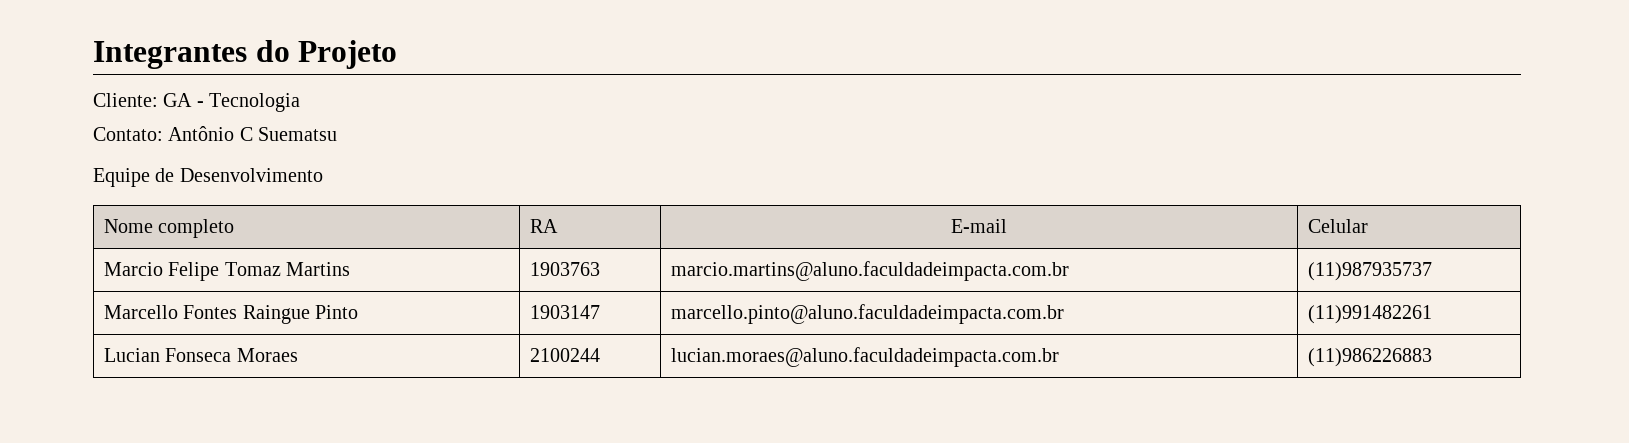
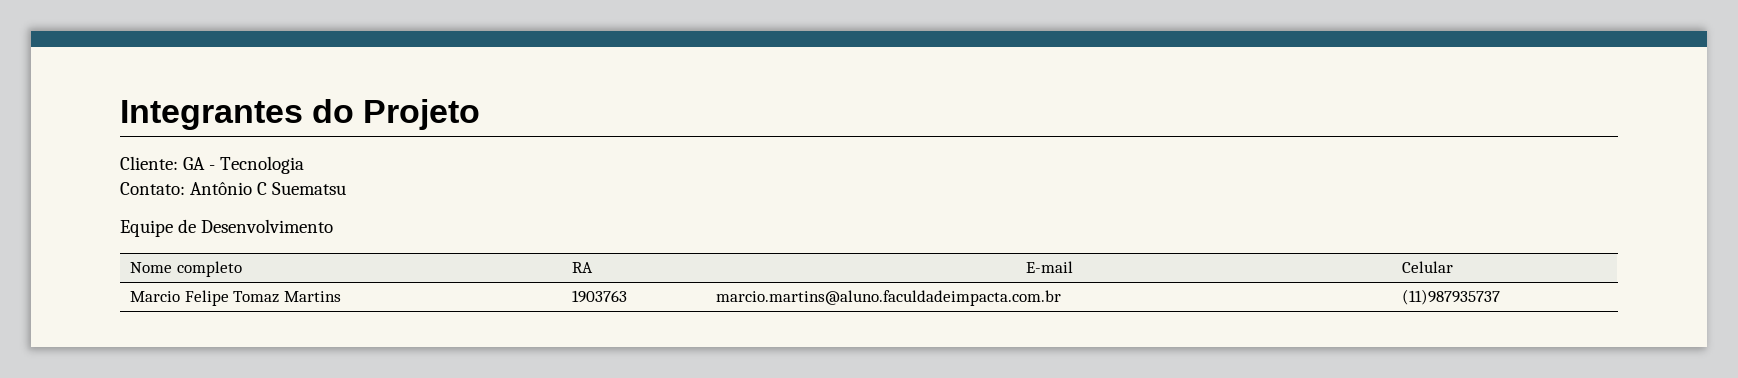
- Marcello Fontes Raingue Pinto | 1903147 | marcello.pinto@aluno.faculdadeimpacta.com.br | (11)991482261
- Lucian Fonseca Moraes | 2100244 | lucian.moraes@aluno.faculdadeimpacta.com.br | (11)986226883

